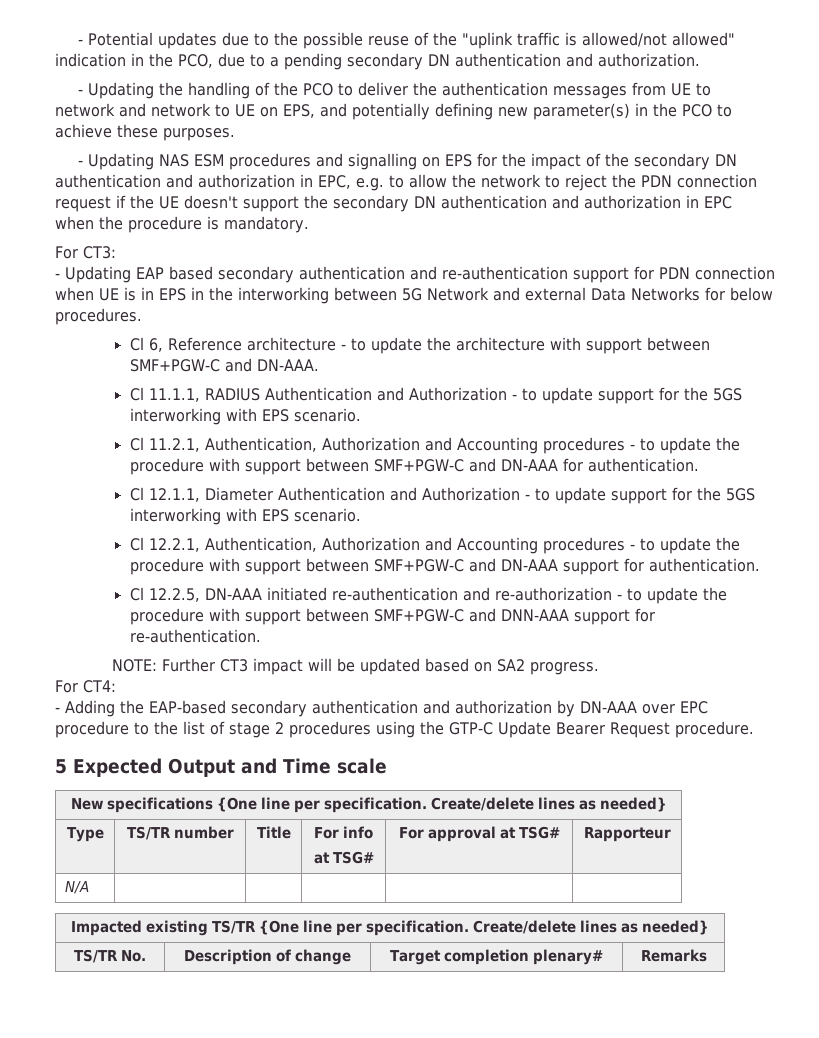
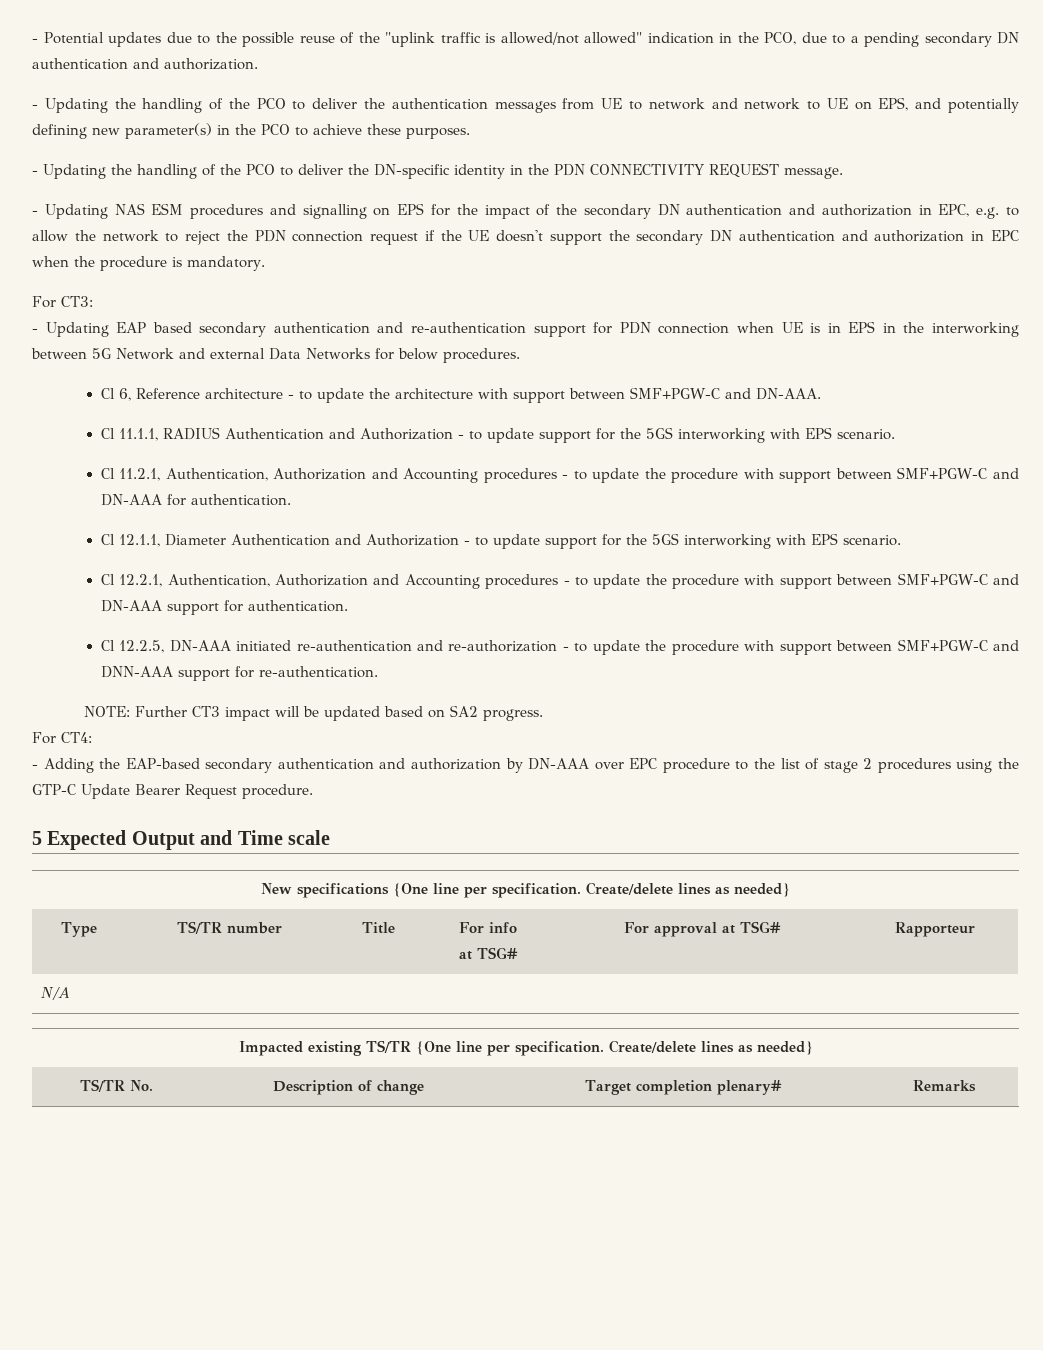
+ - Updating the handling of the PCO to deliver the DN-specific identity in the PDN CONNECTIVITY REQUEST message.

